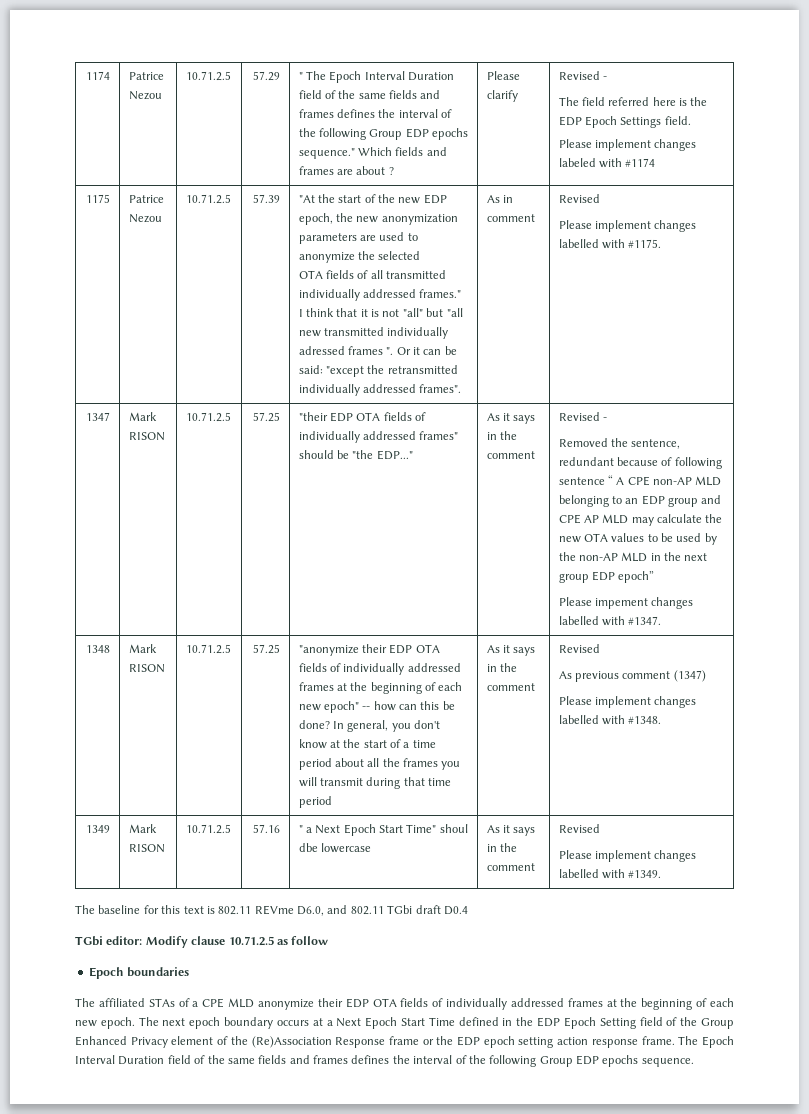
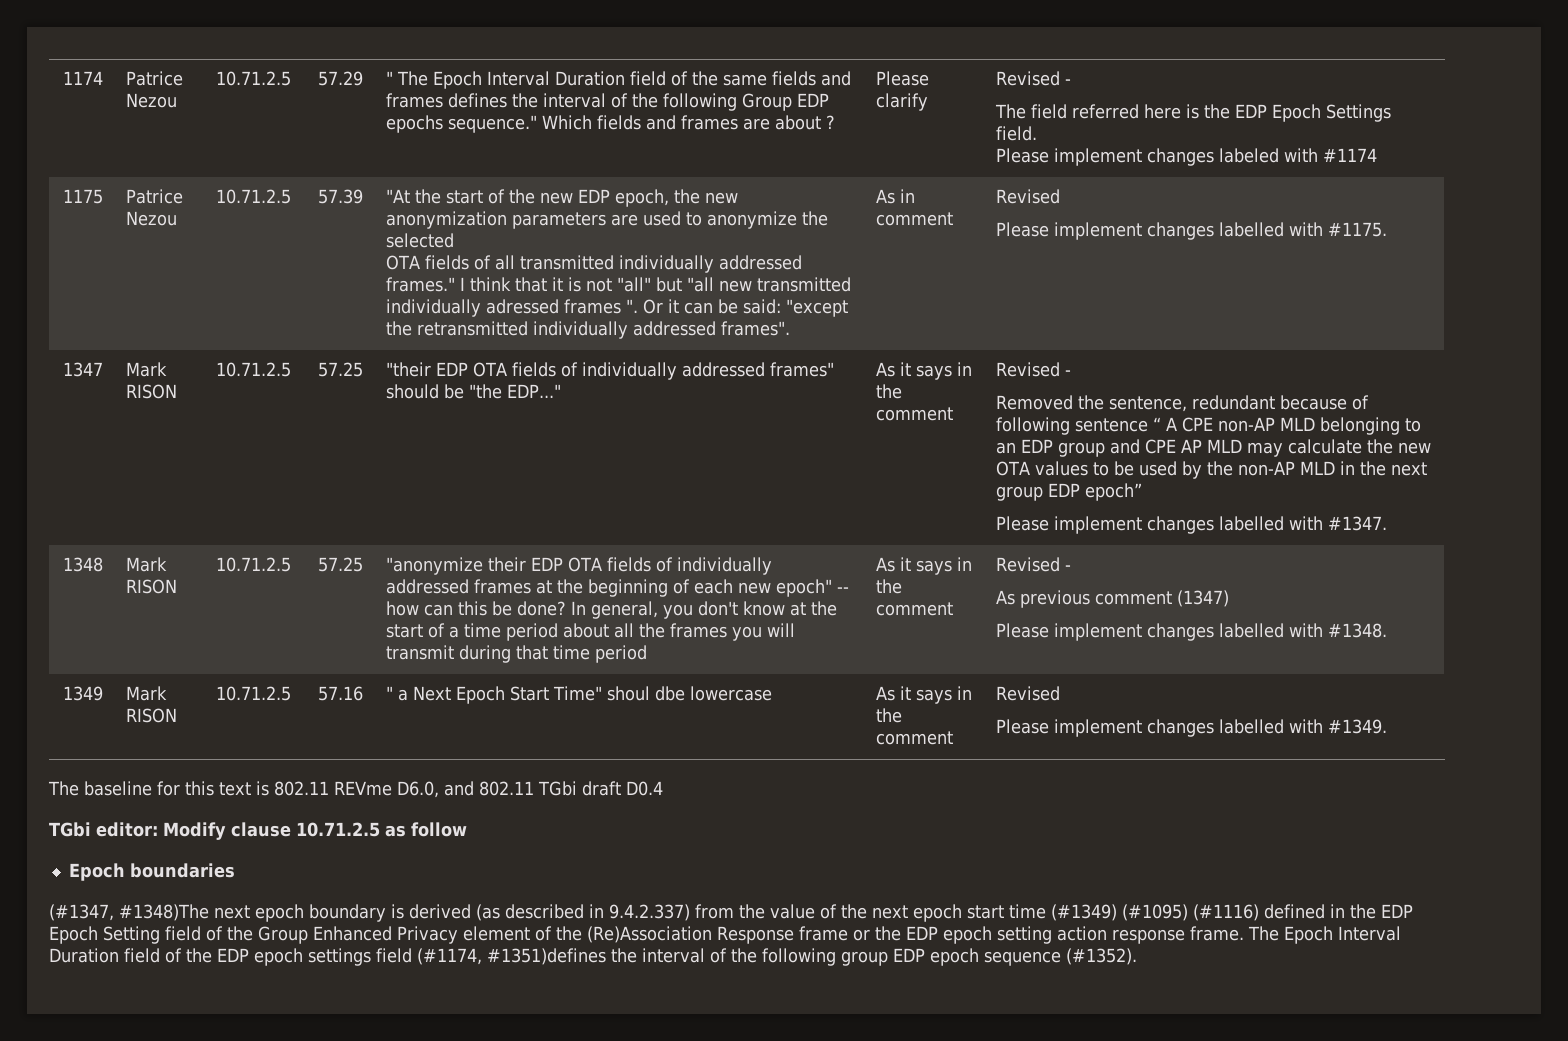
- Please impement changes labelled with #1347.
+ Please implement changes labelled with #1347.
- In general, you don't know at the start of a time period about all the frames you will transmit during that time period | As it says in the comment | Revised
+ In general, you don't know at the start of a time period about all the frames you will transmit during that time period | As it says in the comment | Revised -
- The affiliated STAs of a CPE MLD anonymize their EDP OTA fields of individually addressed frames at the beginning of each new epoch. The next epoch boundary occurs at a Next Epoch Start Time defined in the EDP Epoch Setting field of the Group Enhanced Privacy element of the (Re)Association Response frame or the EDP epoch setting action response frame.
+ (#1347, #1348)The next epoch boundary is derived (as described in 9.4.2.337) from the value of the next epoch start time (#1349) (#1095) (#1116) defined in the EDP Epoch Setting field of the Group Enhanced Privacy element of the (Re)Association Response frame or the EDP epoch setting action response frame.
- The Epoch Interval Duration field of the same fields and frames defines the interval of the following Group EDP epochs sequence.
+ The Epoch Interval Duration field of the EDP epoch settings field (#1174, #1351)defines the interval of the following group EDP epoch sequence (#1352).

